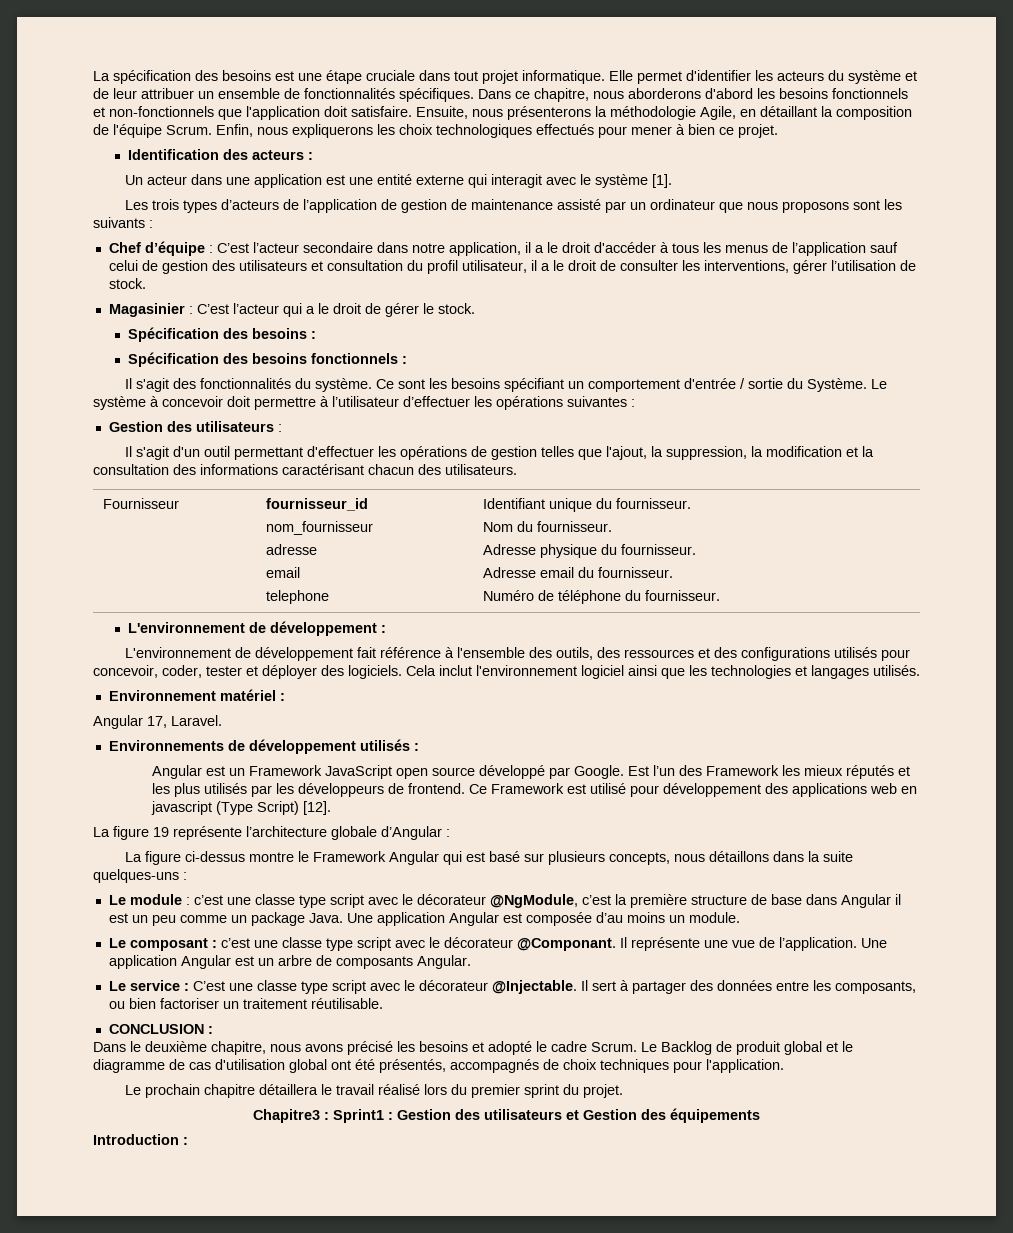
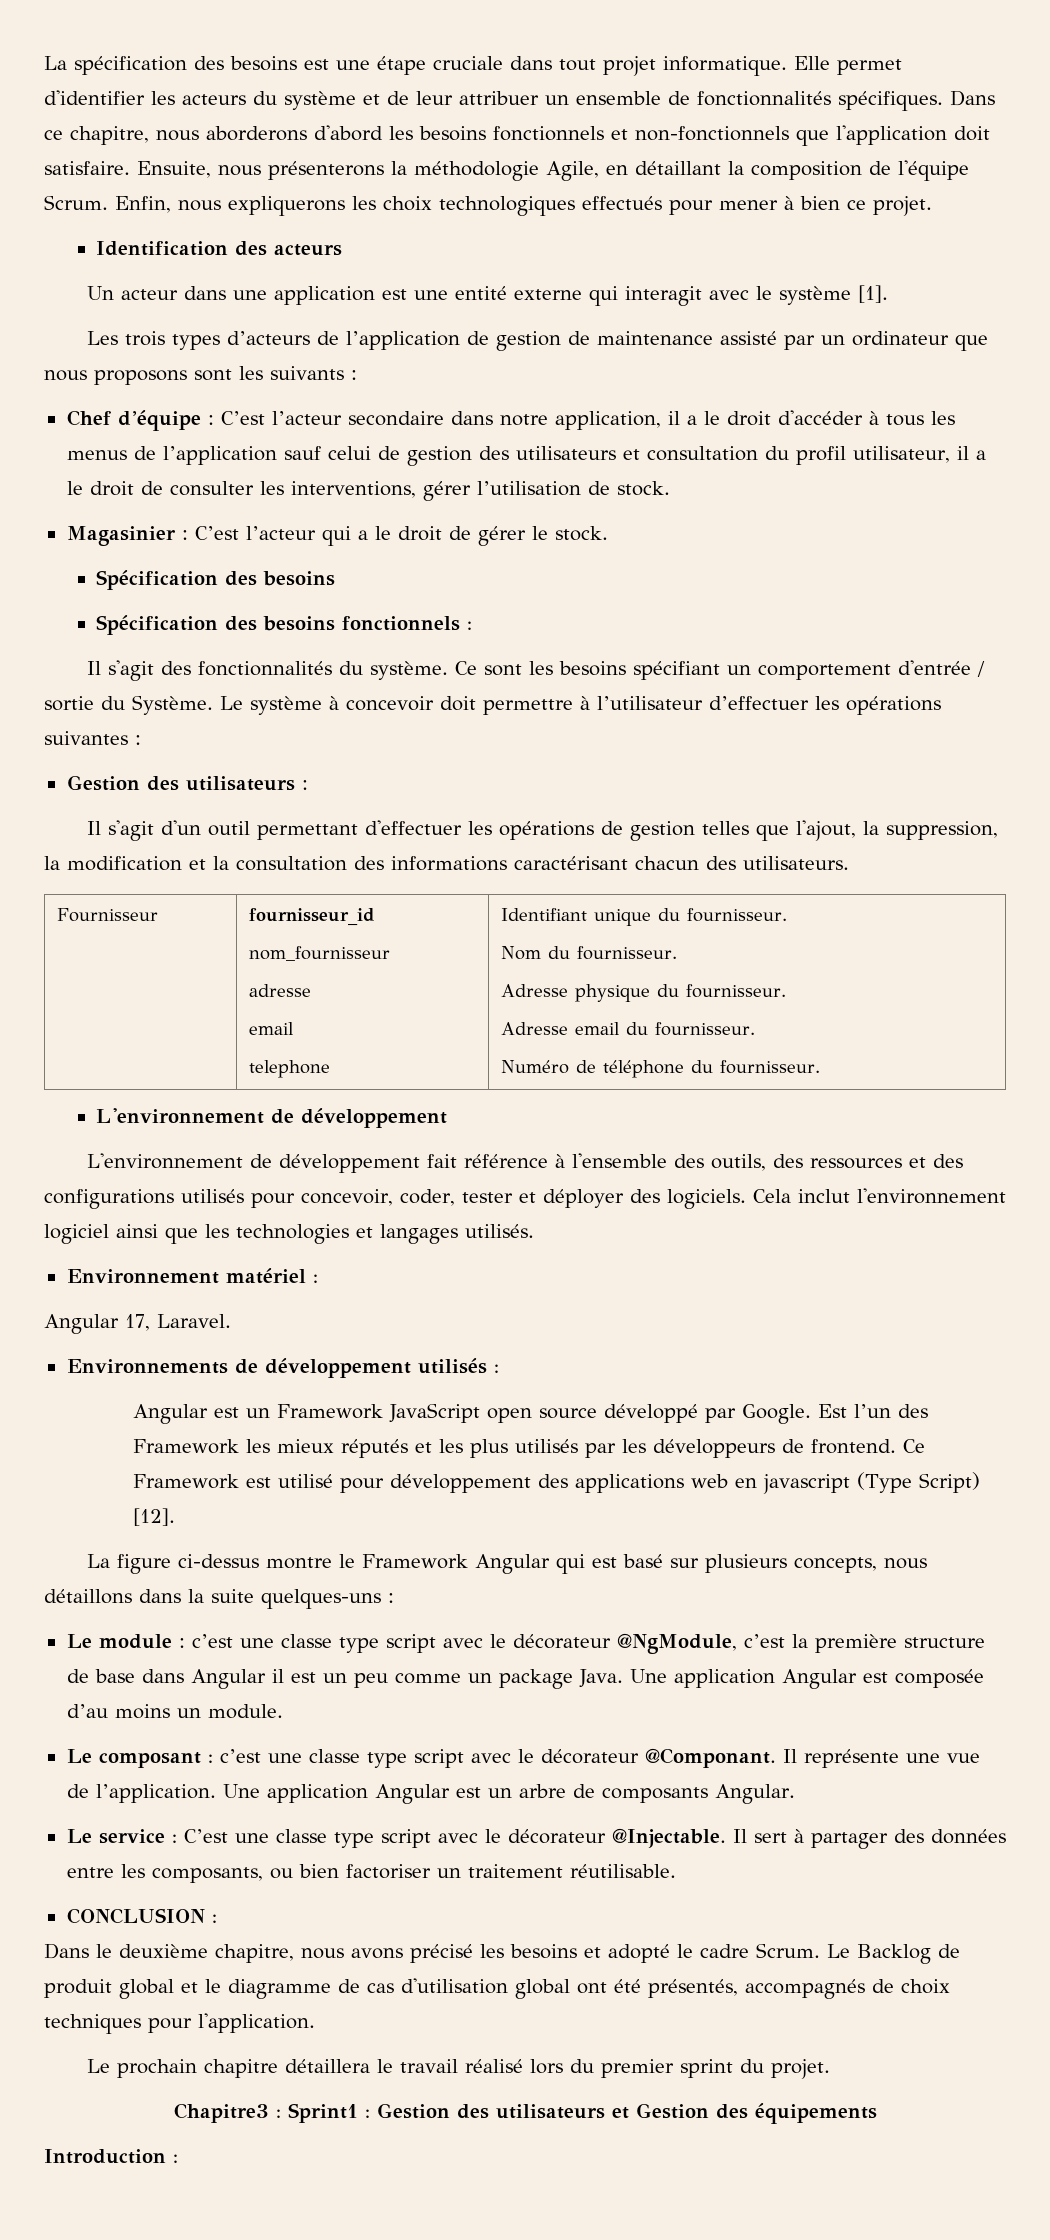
- Identification des acteurs :
+ Identification des acteurs
  Magasinier : C’est l’acteur qui a le droit de gérer le stock.
- Spécification des besoins :
+ Spécification des besoins
  Fournisseur | fournisseur_id
  nom_fournisseur
  adresse
  email
  telephone | Identifiant unique du fournisseur.
  Nom du fournisseur.
  Adresse physique du fournisseur.
  Adresse email du fournisseur.
  Numéro de téléphone du fournisseur.
- L'environnement de développement :
+ L'environnement de développement
- La figure 19 représente l’architecture globale d’Angular :

